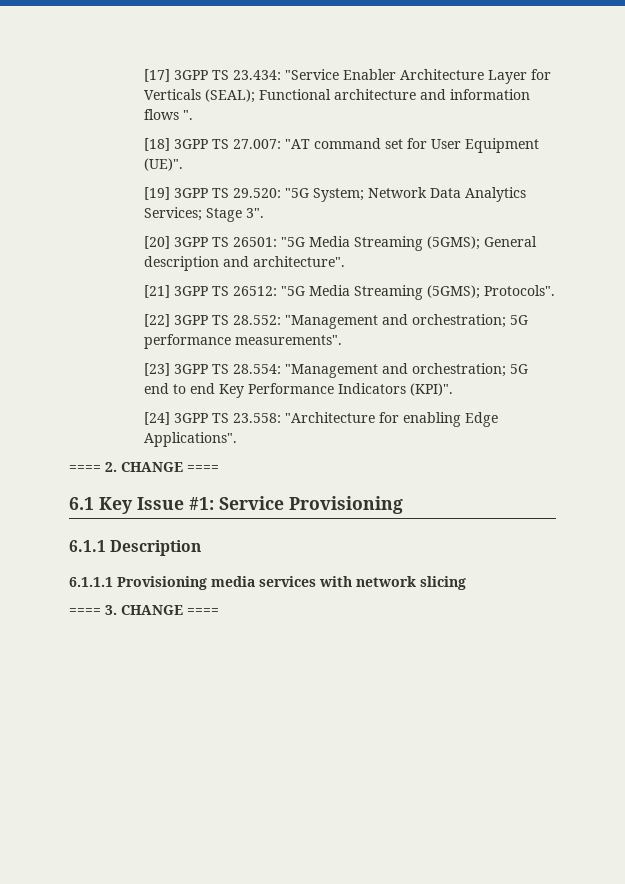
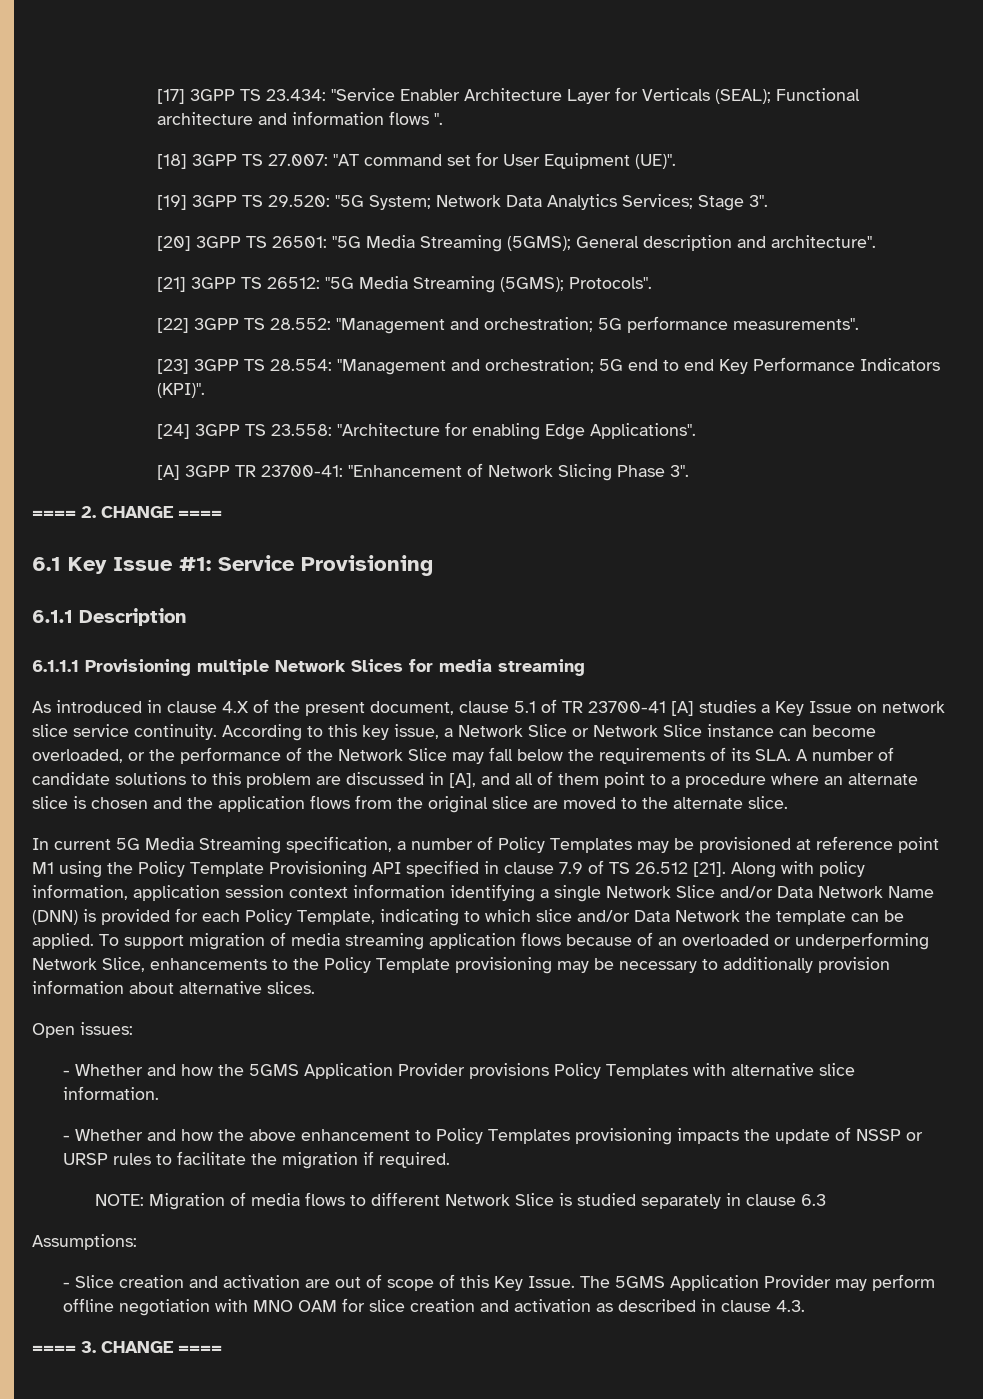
+ [A] 3GPP TR 23700-41: "Enhancement of Network Slicing Phase 3".
- 6.1.1.1 Provisioning media services with network slicing
+ 6.1.1.1 Provisioning multiple Network Slices for media streaming
+ As introduced in clause 4.X of the present document, clause 5.1 of TR 23700-41 [A] studies a Key Issue on network slice service continuity. According to this key issue, a Network Slice or Network Slice instance can become overloaded, or the performance of the Network Slice may fall below the requirements of its SLA. A number of candidate solutions to this problem are discussed in [A], and all of them point to a procedure where an alternate slice is chosen and the application flows from the original slice are moved to the alternate slice.
+ In current 5G Media Streaming specification, a number of Policy Templates may be provisioned at reference point M1 using the Policy Template Provisioning API specified in clause 7.9 of TS 26.512 [21]. Along with policy information, application session context information identifying a single Network Slice and/or Data Network Name (DNN) is provided for each Policy Template, indicating to which slice and/or Data Network the template can be applied. To support migration of media streaming application flows because of an overloaded or underperforming Network Slice, enhancements to the Policy Template provisioning may be necessary to additionally provision information about alternative slices.
+ Open issues:
+ - Whether and how the 5GMS Application Provider provisions Policy Templates with alternative slice information.
+ - Whether and how the above enhancement to Policy Templates provisioning impacts the update of NSSP or URSP rules to facilitate the migration if required.
+ NOTE: Migration of media flows to different Network Slice is studied separately in clause 6.3
+ Assumptions:
+ - Slice creation and activation are out of scope of this Key Issue. The 5GMS Application Provider may perform offline negotiation with MNO OAM for slice creation and activation as described in clause 4.3.

